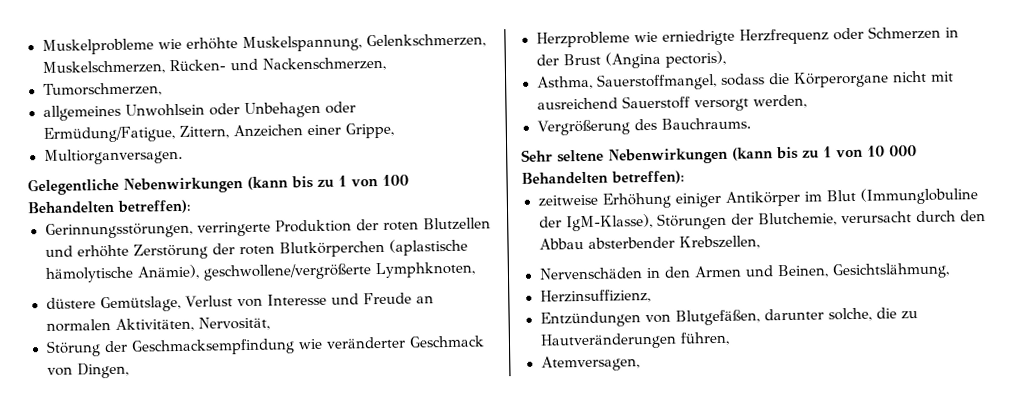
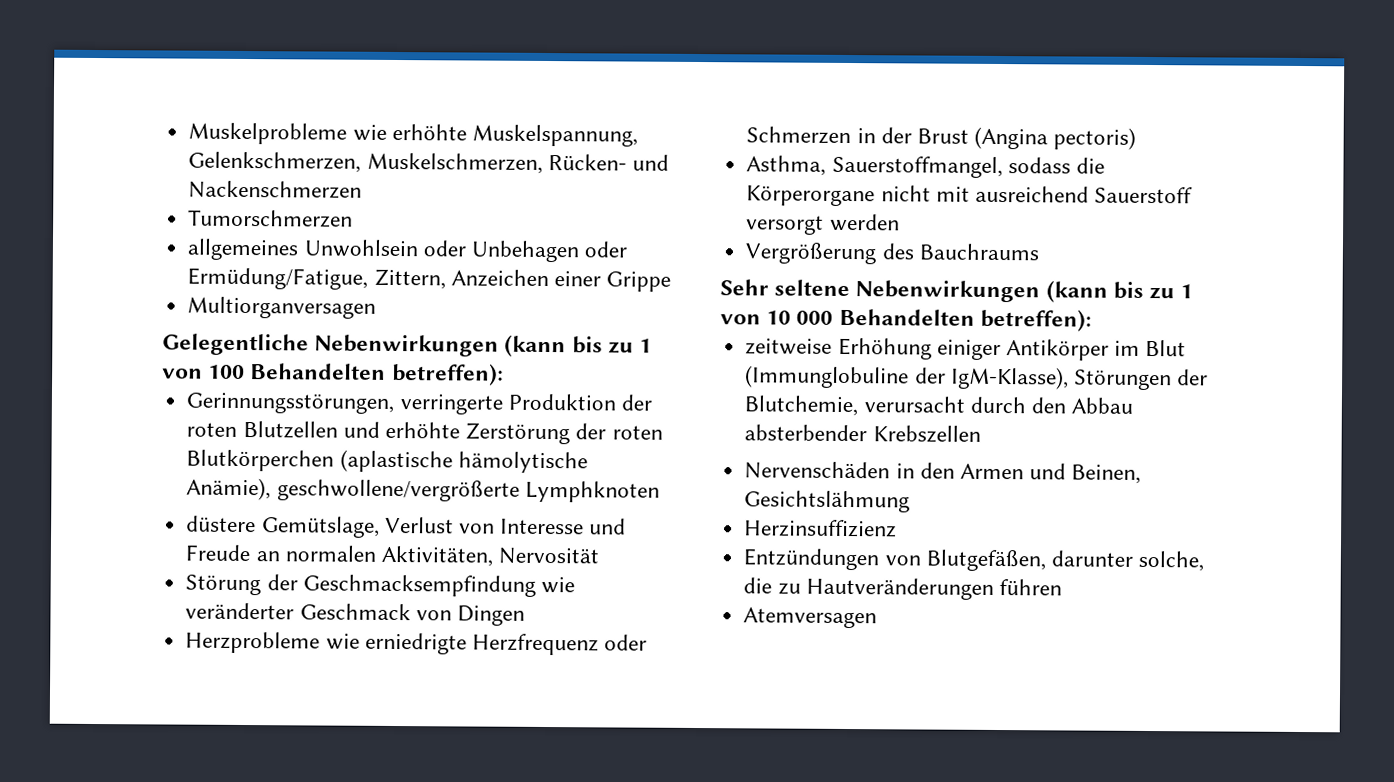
- Muskelprobleme wie erhöhte Muskelspannung, Gelenkschmerzen, Muskelschmerzen, Rücken- und Nackenschmerzen,
- Tumorschmerzen,
+ Muskelprobleme wie erhöhte Muskelspannung, Gelenkschmerzen, Muskelschmerzen, Rücken- und Nackenschmerzen
+ Tumorschmerzen
- allgemeines Unwohlsein oder Unbehagen oder Ermüdung/Fatigue, Zittern, Anzeichen einer Grippe,
- Multiorganversagen.
+ allgemeines Unwohlsein oder Unbehagen oder Ermüdung/Fatigue, Zittern, Anzeichen einer Grippe
+ Multiorganversagen
- Gerinnungsstörungen, verringerte Produktion der roten Blutzellen und erhöhte Zerstörung der roten Blutkörperchen (aplastische hämolytische Anämie), geschwollene/vergrößerte Lymphknoten,
+ Gerinnungsstörungen, verringerte Produktion der roten Blutzellen und erhöhte Zerstörung der roten Blutkörperchen (aplastische hämolytische Anämie), geschwollene/vergrößerte Lymphknoten
- düstere Gemütslage, Verlust von Interesse und Freude an normalen Aktivitäten, Nervosität,
+ düstere Gemütslage, Verlust von Interesse und Freude an normalen Aktivitäten, Nervosität
- Störung der Geschmacksempfindung wie veränderter Geschmack von Dingen,
+ Störung der Geschmacksempfindung wie veränderter Geschmack von Dingen
- Herzprobleme wie erniedrigte Herzfrequenz oder Schmerzen in der Brust (Angina pectoris),
+ Herzprobleme wie erniedrigte Herzfrequenz oder Schmerzen in der Brust (Angina pectoris)
- Asthma, Sauerstoffmangel, sodass die Körperorgane nicht mit ausreichend Sauerstoff versorgt werden,
+ Asthma, Sauerstoffmangel, sodass die Körperorgane nicht mit ausreichend Sauerstoff versorgt werden
- Vergrößerung des Bauchraums.
+ Vergrößerung des Bauchraums
- zeitweise Erhöhung einiger Antikörper im Blut (Immunglobuline der IgM-Klasse), Störungen der Blutchemie, verursacht durch den Abbau absterbender Krebszellen,
+ zeitweise Erhöhung einiger Antikörper im Blut (Immunglobuline der IgM-Klasse), Störungen der Blutchemie, verursacht durch den Abbau absterbender Krebszellen
- Nervenschäden in den Armen und Beinen, Gesichtslähmung,
- Herzinsuffizienz,
+ Nervenschäden in den Armen und Beinen, Gesichtslähmung
+ Herzinsuffizienz
- Entzündungen von Blutgefäßen, darunter solche, die zu Hautveränderungen führen,
- Atemversagen,
+ Entzündungen von Blutgefäßen, darunter solche, die zu Hautveränderungen führen
+ Atemversagen

